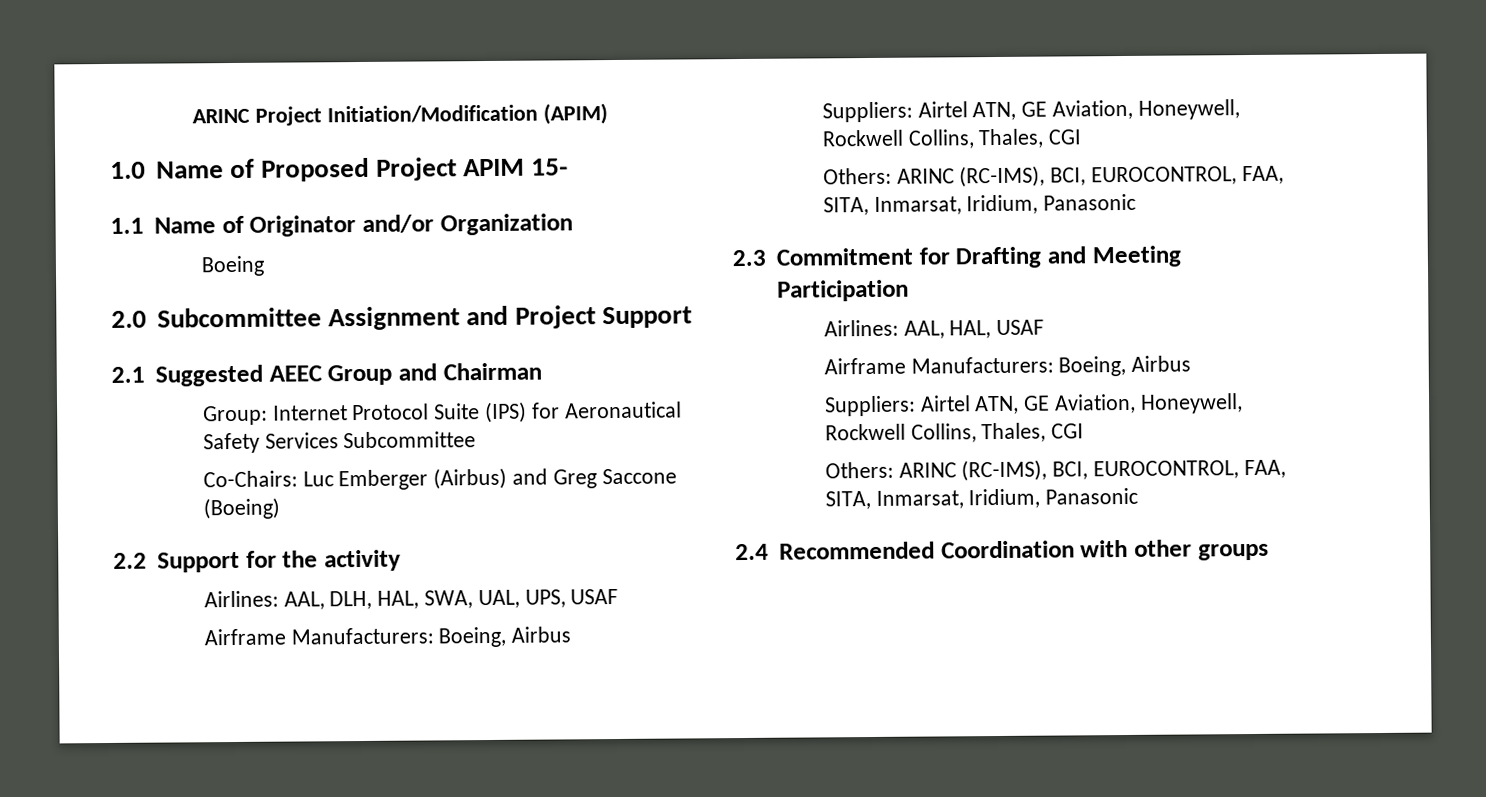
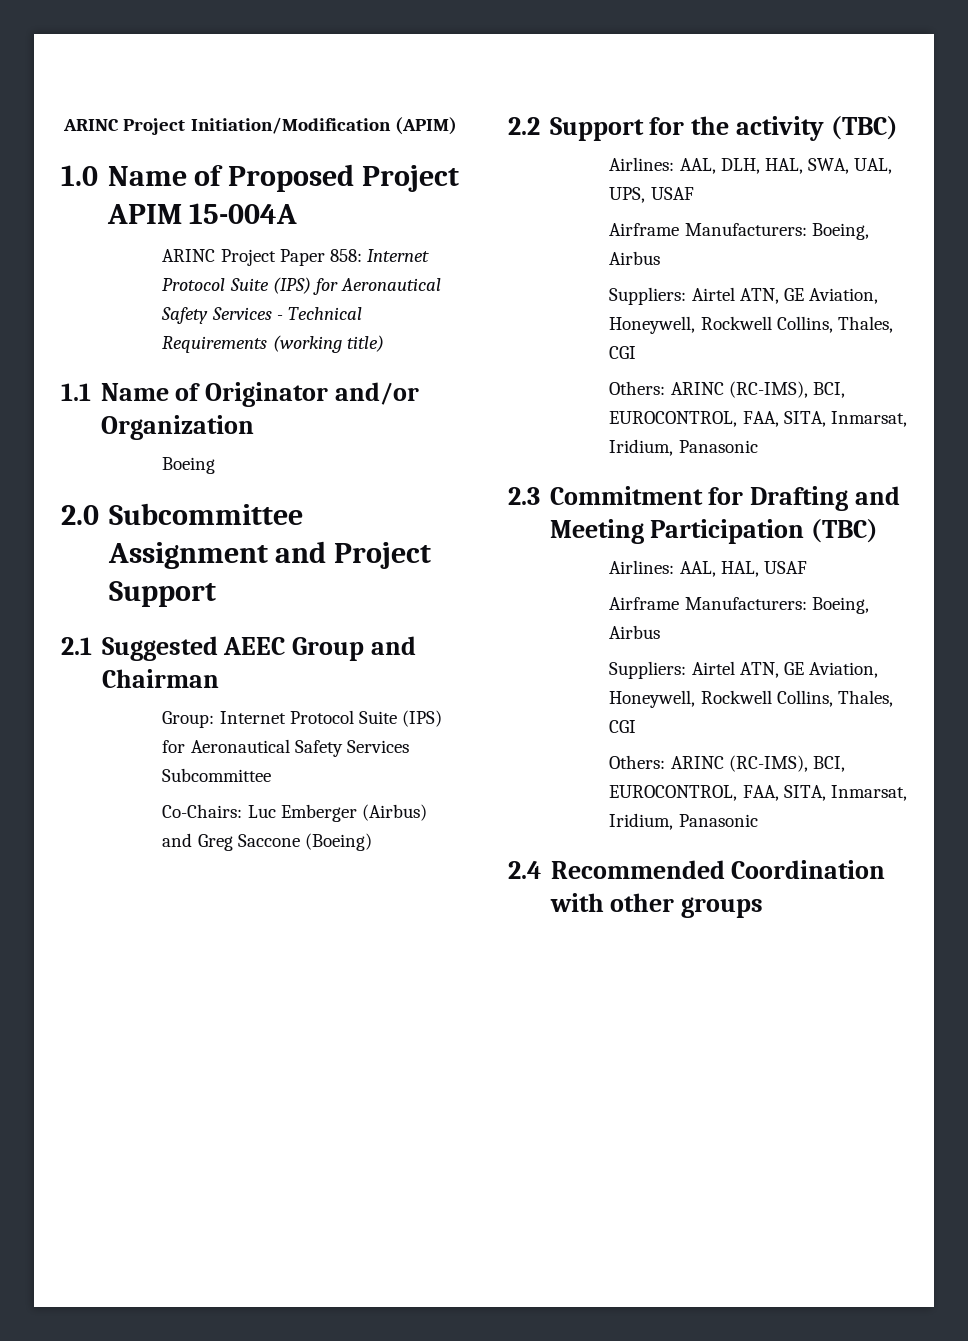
- 1.0 Name of Proposed Project APIM 15-
+ 1.0 Name of Proposed Project APIM 15-004A
+ ARINC Project Paper 858: Internet Protocol Suite (IPS) for Aeronautical Safety Services - Technical Requirements (working title)
- 2.2 Support for the activity
+ 2.2 Support for the activity (TBC)
- 2.3 Commitment for Drafting and Meeting Participation
+ 2.3 Commitment for Drafting and Meeting Participation (TBC)

